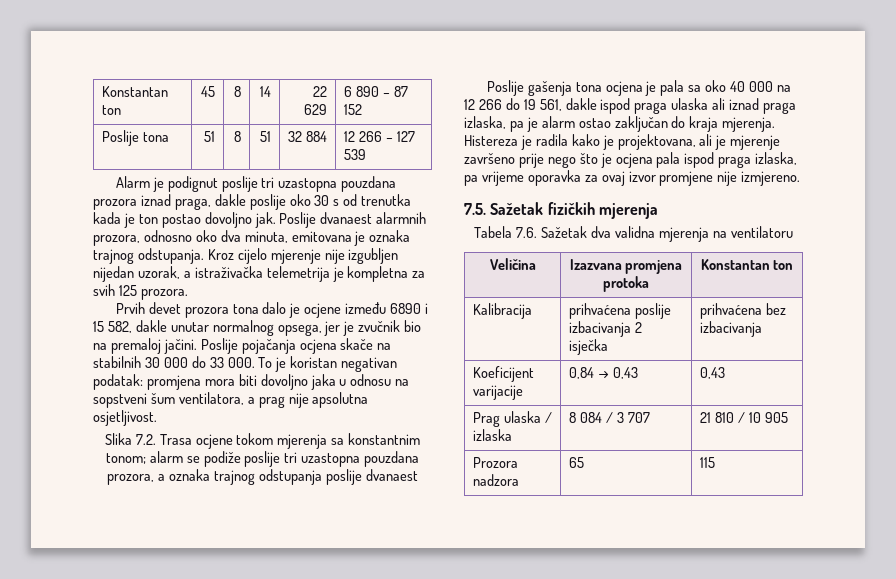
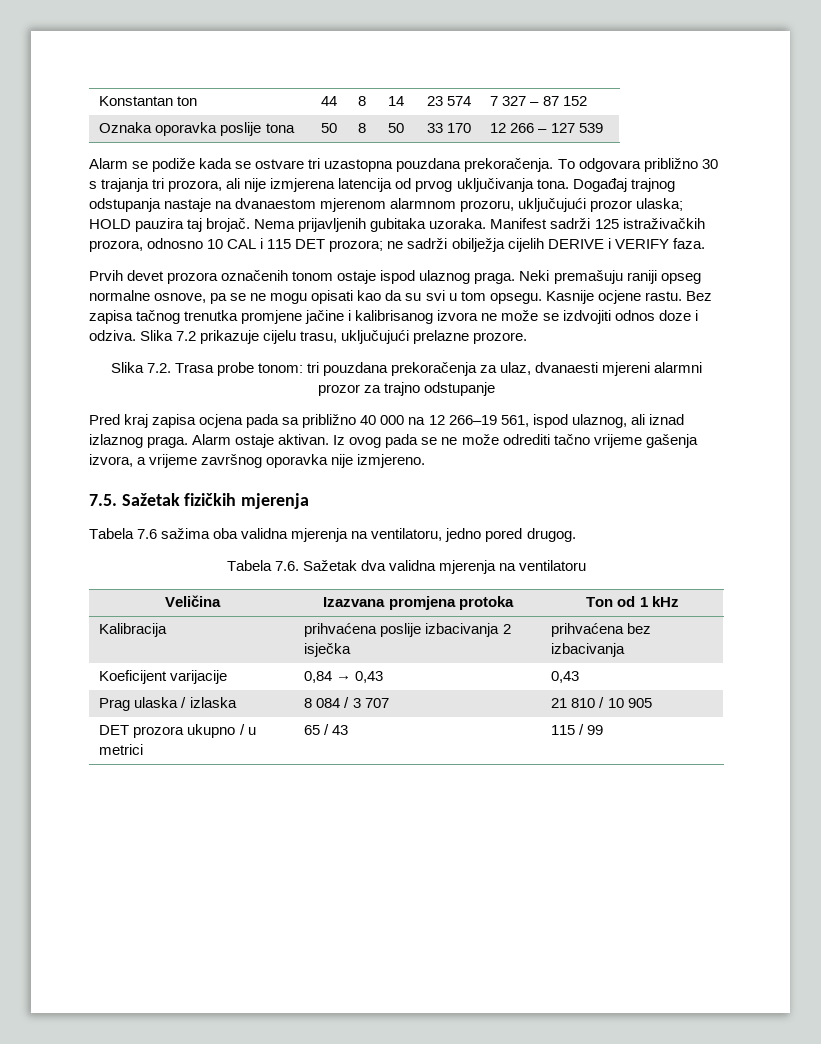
- Konstantan ton | 45 | 8 | 14 | 22 629 | 6 890 – 87 152
+ Konstantan ton | 44 | 8 | 14 | 23 574 | 7 327 – 87 152
- Poslije tona | 51 | 8 | 51 | 32 884 | 12 266 – 127 539
+ Oznaka oporavka poslije tona | 50 | 8 | 50 | 33 170 | 12 266 – 127 539
- Alarm je podignut poslije tri uzastopna pouzdana prozora iznad praga, dakle poslije oko 30 s od trenutka kada je ton postao dovoljno jak. Poslije dvanaest alarmnih prozora, odnosno oko dva minuta, emitovana je oznaka trajnog odstupanja. Kroz cijelo mjerenje nije izgubljen nijedan uzorak, a istraživačka telemetrija je kompletna za svih 125 prozora.
- Prvih devet prozora tona dalo je ocjene između 6890 i 15 582, dakle unutar normalnog opsega, jer je zvučnik bio na premaloj jačini. Poslije pojačanja ocjena skače na stabilnih 30 000 do 33 000. To je koristan negativan podatak: promjena mora biti dovoljno jaka u odnosu na sopstveni šum ventilatora, a prag nije apsolutna osjetljivost.
- Slika 7.2. Trasa ocjene tokom mjerenja sa konstantnim tonom; alarm se podiže poslije tri uzastopna pouzdana prozora, a oznaka trajnog odstupanja poslije dvanaest
- Poslije gašenja tona ocjena je pala sa oko 40 000 na 12 266 do 19 561, dakle ispod praga ulaska ali iznad praga izlaska, pa je alarm ostao zaključan do kraja mjerenja. Histereza je radila kako je projektovana, ali je mjerenje završeno prije nego što je ocjena pala ispod praga izlaska, pa vrijeme oporavka za ovaj izvor promjene nije izmjereno.
+ Alarm se podiže kada se ostvare tri uzastopna pouzdana prekoračenja. To odgovara približno 30 s trajanja tri prozora, ali nije izmjerena latencija od prvog uključivanja tona. Događaj trajnog odstupanja nastaje na dvanaestom mjerenom alarmnom prozoru, uključujući prozor ulaska; HOLD pauzira taj brojač. Nema prijavljenih gubitaka uzoraka. Manifest sadrži 125 istraživačkih prozora, odnosno 10 CAL i 115 DET prozora; ne sadrži obilježja cijelih DERIVE i VERIFY faza.
+ Prvih devet prozora označenih tonom ostaje ispod ulaznog praga. Neki premašuju raniji opseg normalne osnove, pa se ne mogu opisati kao da su svi u tom opsegu. Kasnije ocjene rastu. Bez zapisa tačnog trenutka promjene jačine i kalibrisanog izvora ne može se izdvojiti odnos doze i odziva. Slika 7.2 prikazuje cijelu trasu, uključujući prelazne prozore.
+ Slika 7.2. Trasa probe tonom: tri pouzdana prekoračenja za ulaz, dvanaesti mjereni alarmni prozor za trajno odstupanje
+ Pred kraj zapisa ocjena pada sa približno 40 000 na 12 266–19 561, ispod ulaznog, ali iznad izlaznog praga. Alarm ostaje aktivan. Iz ovog pada se ne može odrediti tačno vrijeme gašenja izvora, a vrijeme završnog oporavka nije izmjereno.
+ Tabela 7.6 sažima oba validna mjerenja na ventilatoru, jedno pored drugog.
- Veličina | Izazvana promjena protoka | Konstantan ton
+ Veličina | Izazvana promjena protoka | Ton od 1 kHz
- Prozora nadzora | 65 | 115
+ DET prozora ukupno / u metrici | 65 / 43 | 115 / 99

